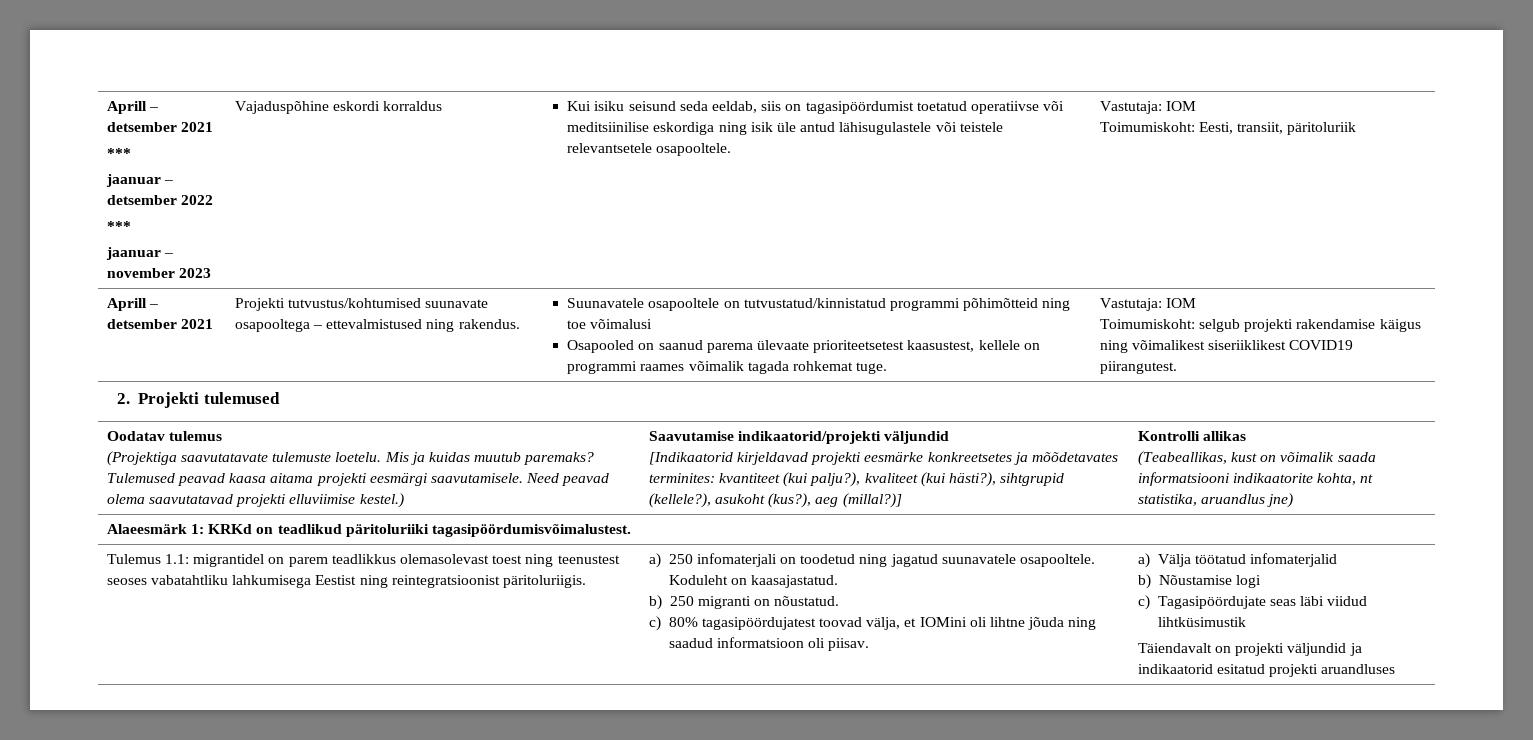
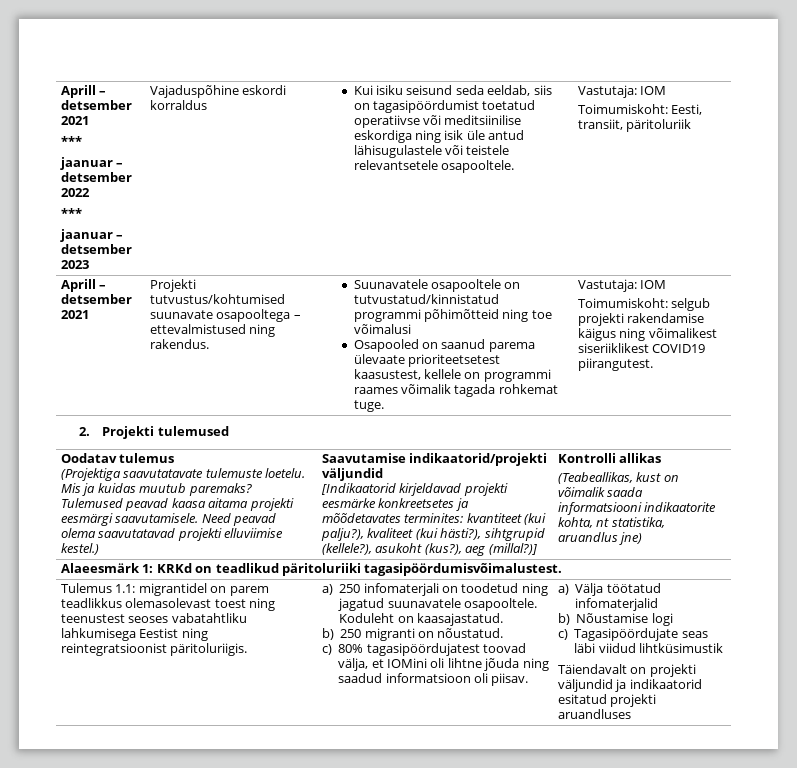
- jaanuar – november 2023
+ jaanuar – detsember 2023

